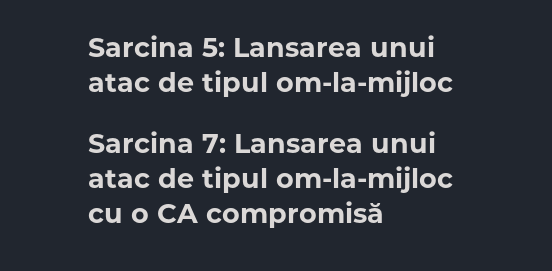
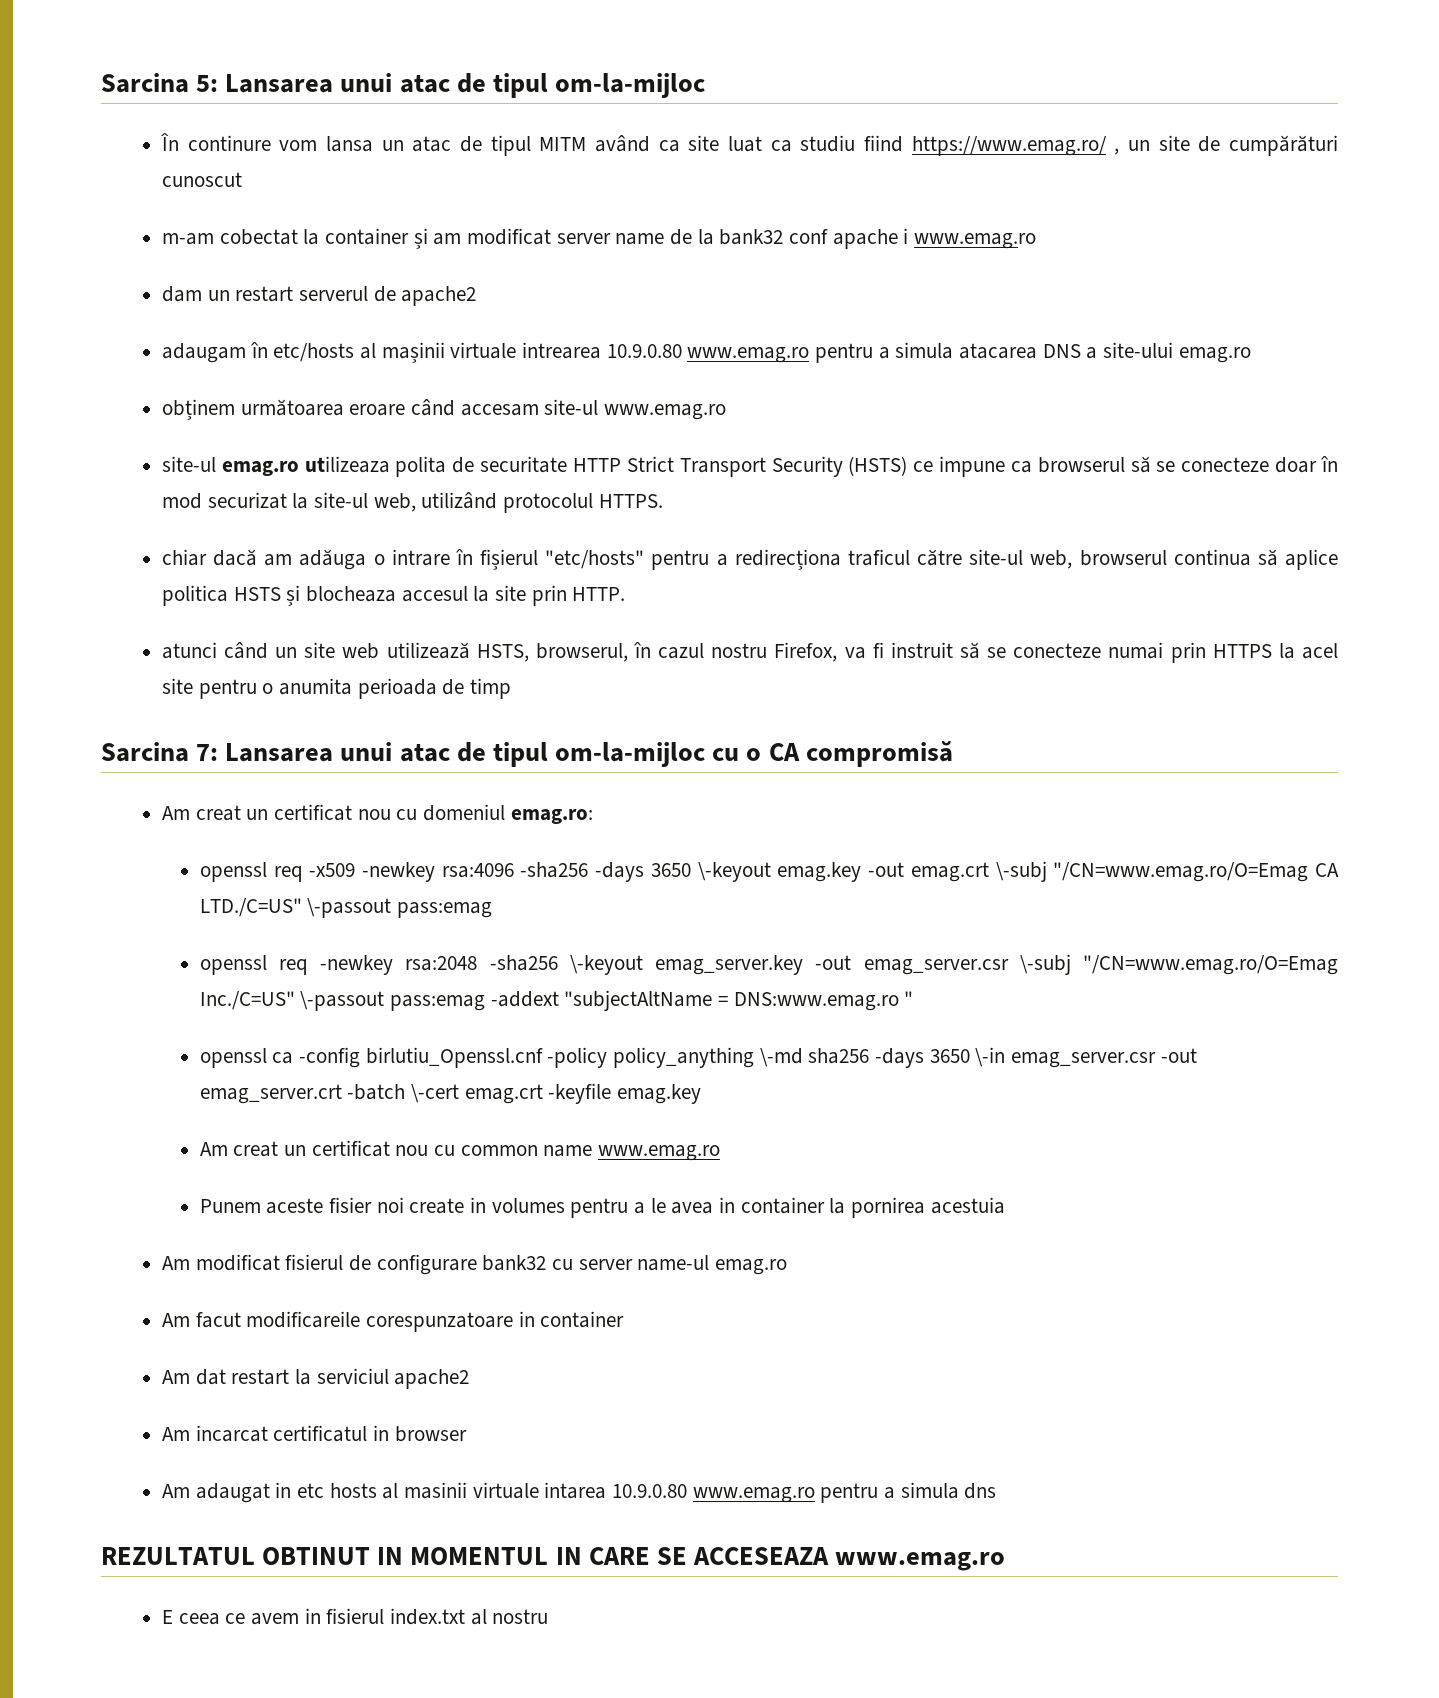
+ În continure vom lansa un atac de tipul MITM având ca site luat ca studiu fiind https://www.emag.ro/ , un site de cumpărături cunoscut
+ m-am cobectat la container și am modificat server name de la bank32 conf apache i www.emag.ro
+ dam un restart serverul de apache2
+ adaugam în etc/hosts al mașinii virtuale intrearea 10.9.0.80 www.emag.ro pentru a simula atacarea DNS a site-ului emag.ro
+ obținem următoarea eroare când accesam site-ul www.emag.ro
+ site-ul emag.ro utilizeaza polita de securitate HTTP Strict Transport Security (HSTS) ce impune ca browserul să se conecteze doar în mod securizat la site-ul web, utilizând protocolul HTTPS.
+ chiar dacă am adăuga o intrare în fișierul "etc/hosts" pentru a redirecționa traficul către site-ul web, browserul continua să aplice politica HSTS și blocheaza accesul la site prin HTTP.
+ atunci când un site web utilizează HSTS, browserul, în cazul nostru Firefox, va fi instruit să se conecteze numai prin HTTPS la acel site pentru o anumita perioada de timp
+ Am creat un certificat nou cu domeniul emag.ro:
+ openssl req -x509 -newkey rsa:4096 -sha256 -days 3650 \-keyout emag.key -out emag.crt \-subj "/CN=www.emag.ro/O=Emag CA LTD./C=US" \-passout pass:emag
+ openssl req -newkey rsa:2048 -sha256 \-keyout emag_server.key -out emag_server.csr \-subj "/CN=www.emag.ro/O=Emag Inc./C=US" \-passout pass:emag -addext "subjectAltName = DNS:www.emag.ro "
+ openssl ca -config birlutiu_Openssl.cnf -policy policy_anything \-md sha256 -days 3650 \-in emag_server.csr -out emag_server.crt -batch \-cert emag.crt -keyfile emag.key
+ Am creat un certificat nou cu common name www.emag.ro
+ Punem aceste fisier noi create in volumes pentru a le avea in container la pornirea acestuia
+ Am modificat fisierul de configurare bank32 cu server name-ul emag.ro
+ Am facut modificareile corespunzatoare in container
+ Am dat restart la serviciul apache2
+ Am incarcat certificatul in browser
+ Am adaugat in etc hosts al masinii virtuale intarea 10.9.0.80 www.emag.ro pentru a simula dns
+ REZULTATUL OBTINUT IN MOMENTUL IN CARE SE ACCESEAZA www.emag.ro
+ E ceea ce avem in fisierul index.txt al nostru

